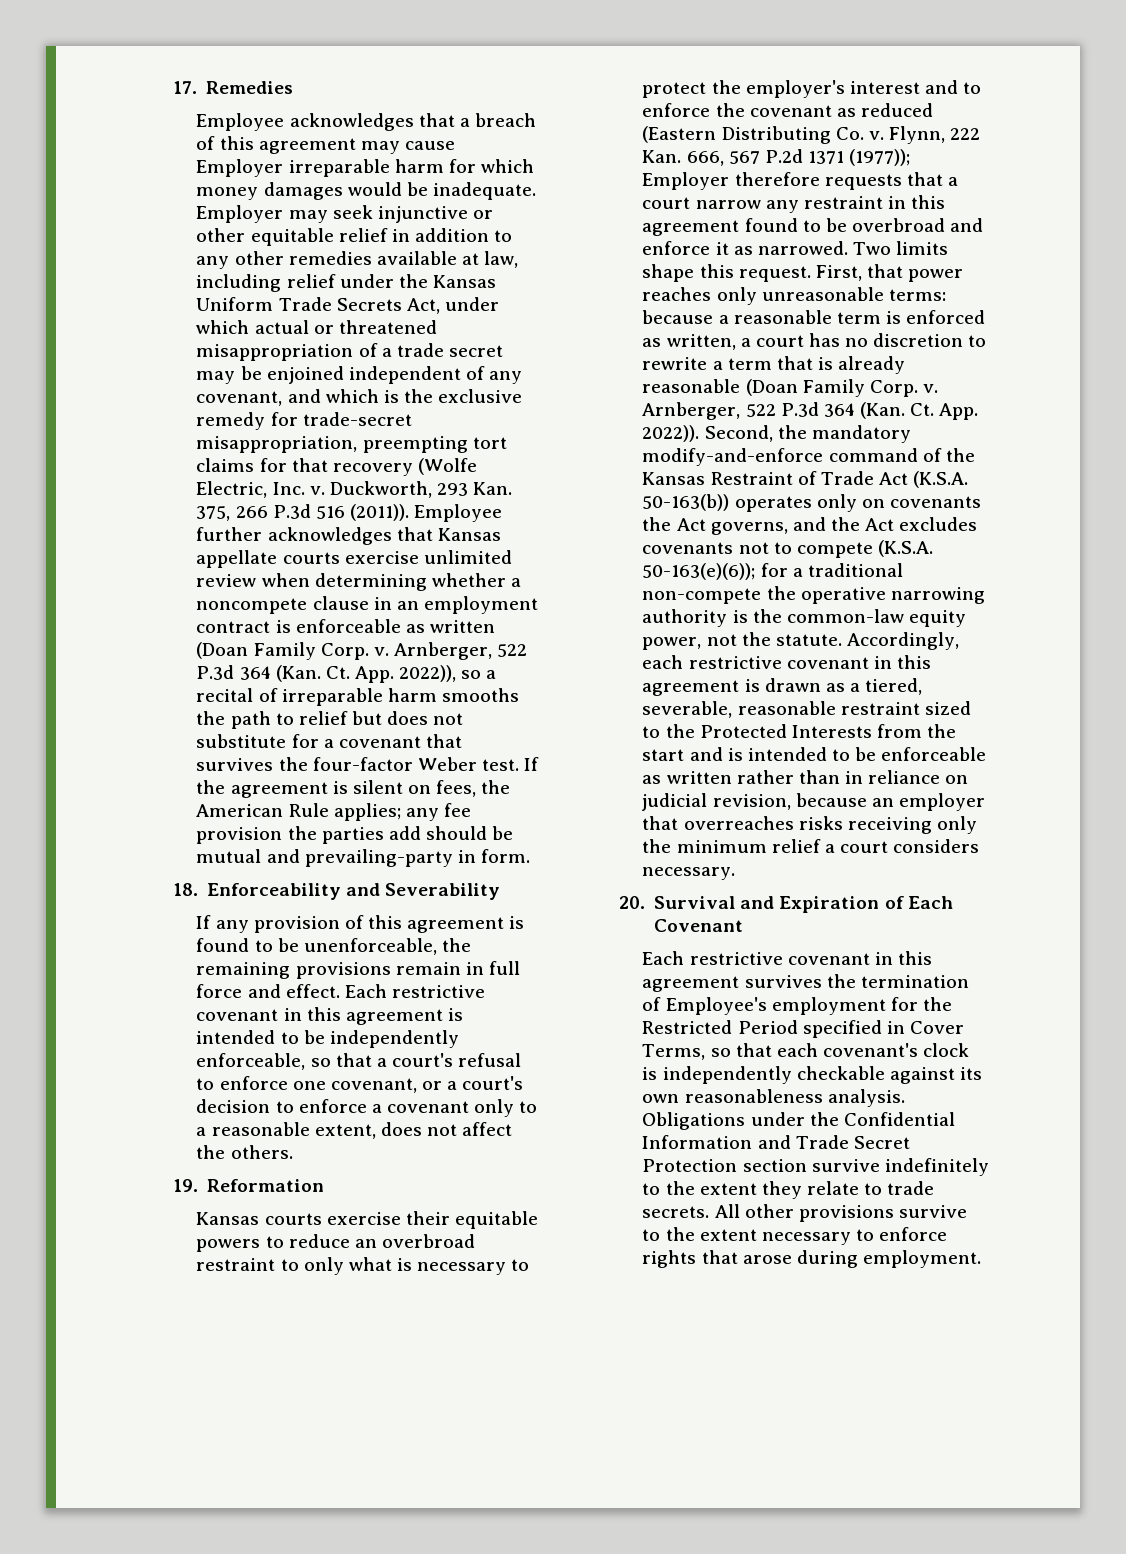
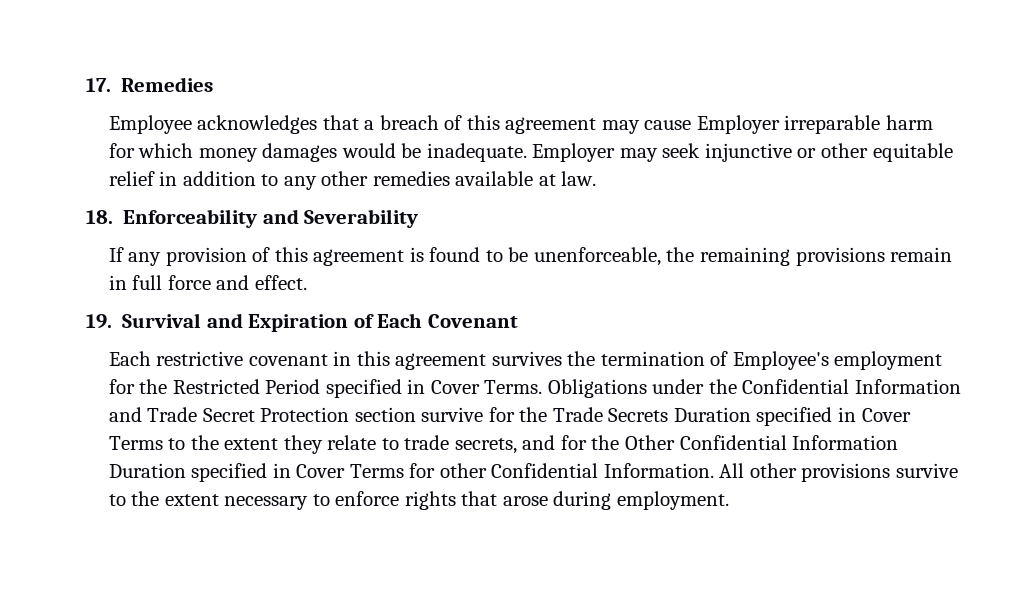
- Employer may seek injunctive or other equitable relief in addition to any other remedies available at law, including relief under the Kansas Uniform Trade Secrets Act, under which actual or threatened misappropriation of a trade secret may be enjoined independent of any covenant, and which is the exclusive remedy for trade-secret misappropriation, preempting tort claims for that recovery (Wolfe Electric, Inc. v. Duckworth, 293 Kan. 375, 266 P.3d 516 (2011)). Employee further acknowledges that Kansas appellate courts exercise unlimited review when determining whether a noncompete clause in an employment contract is enforceable as written (Doan Family Corp. v. Arnberger, 522 P.3d 364 (Kan. Ct. App. 2022)), so a recital of irreparable harm smooths the path to relief but does not substitute for a covenant that survives the four-factor Weber test. If the agreement is silent on fees, the American Rule applies; any fee provision the parties add should be mutual and prevailing-party in form.
+ Employer may seek injunctive or other equitable relief in addition to any other remedies available at law.
- If any provision of this agreement is found to be unenforceable, the remaining provisions remain in full force and effect. Each restrictive covenant in this agreement is intended to be independently enforceable, so that a court's refusal to enforce one covenant, or a court's decision to enforce a covenant only to a reasonable extent, does not affect the others.
- 19. Reformation
- Kansas courts exercise their equitable powers to reduce an overbroad restraint to only what is necessary to protect the employer's interest and to enforce the covenant as reduced (Eastern Distributing Co. v. Flynn, 222 Kan. 666, 567 P.2d 1371 (1977)); Employer therefore requests that a court narrow any restraint in this agreement found to be overbroad and enforce it as narrowed. Two limits shape this request. First, that power reaches only unreasonable terms: because a reasonable term is enforced as written, a court has no discretion to rewrite a term that is already reasonable (Doan Family Corp. v. Arnberger, 522 P.3d 364 (Kan. Ct. App. 2022)). Second, the mandatory modify-and-enforce command of the Kansas Restraint of Trade Act (K.S.A. 50-163(b)) operates only on covenants the Act governs, and the Act excludes covenants not to compete (K.S.A. 50-163(e)(6)); for a traditional non-compete the operative narrowing authority is the common-law equity power, not the statute. Accordingly, each restrictive covenant in this agreement is drawn as a tiered, severable, reasonable restraint sized to the Protected Interests from the start and is intended to be enforceable as written rather than in reliance on judicial revision, because an employer that overreaches risks receiving only the minimum relief a court considers necessary.
- 20. Survival and Expiration of Each Covenant
+ If any provision of this agreement is found to be unenforceable, the remaining provisions remain in full force and effect.
+ 19. Survival and Expiration of Each Covenant
- Each restrictive covenant in this agreement survives the termination of Employee's employment for the Restricted Period specified in Cover Terms, so that each covenant's clock is independently checkable against its own reasonableness analysis.
+ Each restrictive covenant in this agreement survives the termination of Employee's employment for the Restricted Period specified in Cover Terms.
- Obligations under the Confidential Information and Trade Secret Protection section survive indefinitely to the extent they relate to trade secrets.
+ Obligations under the Confidential Information and Trade Secret Protection section survive for the Trade Secrets Duration specified in Cover Terms to the extent they relate to trade secrets, and for the Other Confidential Information Duration specified in Cover Terms for other Confidential Information.

